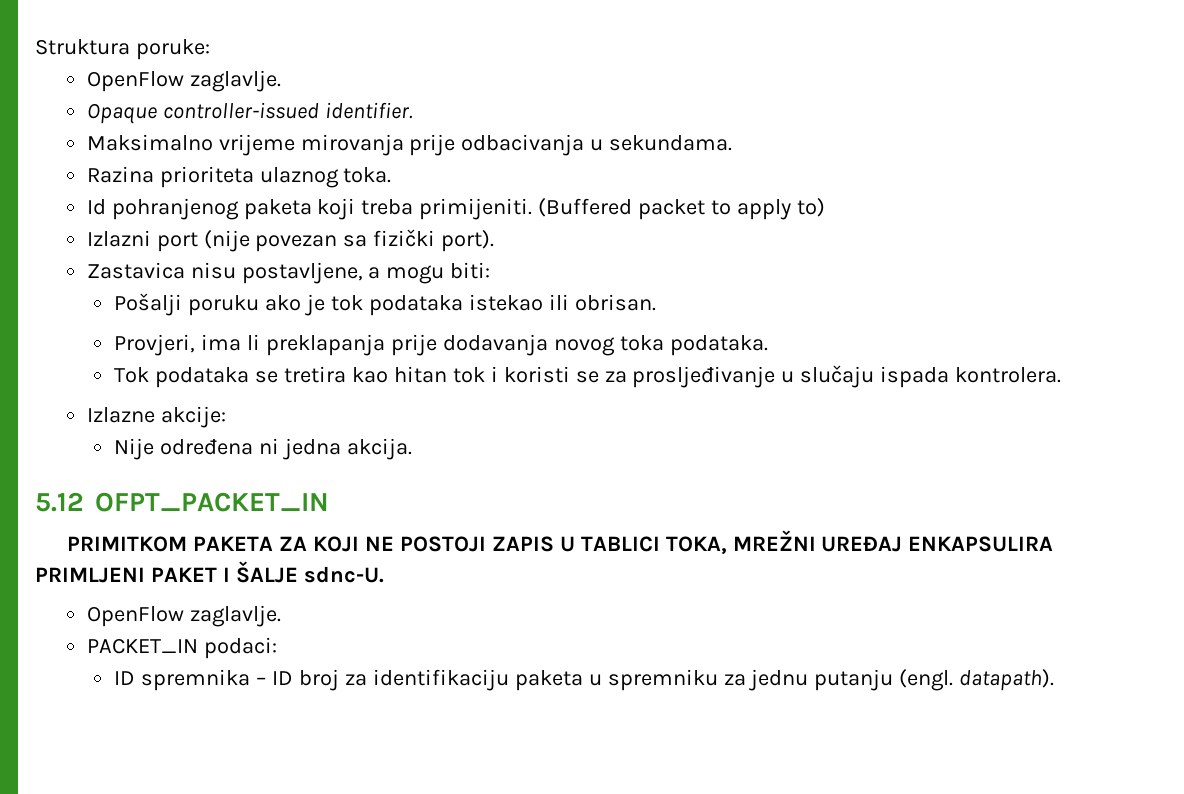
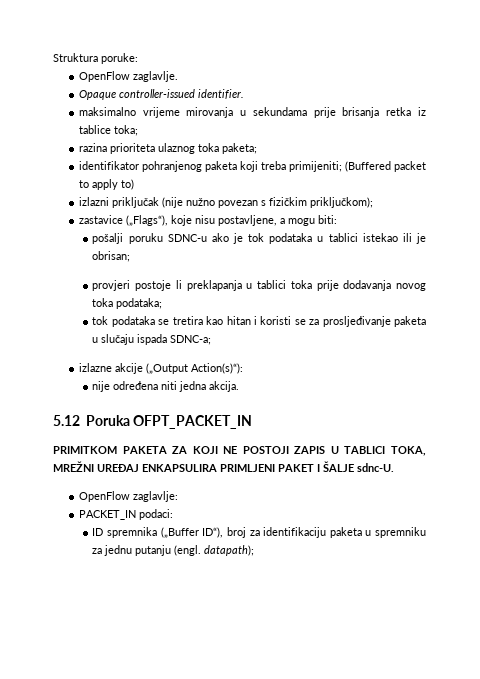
- Maksimalno vrijeme mirovanja prije odbacivanja u sekundama.
- Razina prioriteta ulaznog toka.
- Id pohranjenog paketa koji treba primijeniti. (Buffered packet to apply to)
+ maksimalno vrijeme mirovanja u sekundama prije brisanja retka iz tablice toka;
+ razina prioriteta ulaznog toka paketa;
+ identifikator pohranjenog paketa koji treba primijeniti; (Buffered packet to apply to)
- Izlazni port (nije povezan sa fizički port).
- Zastavica nisu postavljene, a mogu biti:
+ izlazni priključak (nije nužno povezan s fizičkim priključkom);
+ zastavice („Flags“), koje nisu postavljene, a mogu biti:
- Pošalji poruku ako je tok podataka istekao ili obrisan.
- Provjeri, ima li preklapanja prije dodavanja novog toka podataka.
- Tok podataka se tretira kao hitan tok i koristi se za prosljeđivanje u slučaju ispada kontrolera.
- Izlazne akcije:
- Nije određena ni jedna akcija.
+ pošalji poruku SDNC-u ako je tok podataka u tablici istekao ili je obrisan;
+ provjeri postoje li preklapanja u tablici toka prije dodavanja novog toka podataka;
+ tok podataka se tretira kao hitan i koristi se za prosljeđivanje paketa u slučaju ispada SDNC-a;
+ izlazne akcije („Output Action(s)“):
+ nije određena niti jedna akcija.
- 5.12 OFPT_PACKET_IN
+ 5.12 Poruka OFPT_PACKET_IN
  PRIMITKOM PAKETA ZA KOJI NE POSTOJI ZAPIS U TABLICI TOKA, MREŽNI UREĐAJ ENKAPSULIRA PRIMLJENI PAKET I ŠALJE sdnc-U.
- OpenFlow zaglavlje.
+ OpenFlow zaglavlje:
- ID spremnika – ID broj za identifikaciju paketa u spremniku za jednu putanju (engl. datapath).
+ ID spremnika („Buffer ID“), broj za identifikaciju paketa u spremniku za jednu putanju (engl. datapath);

